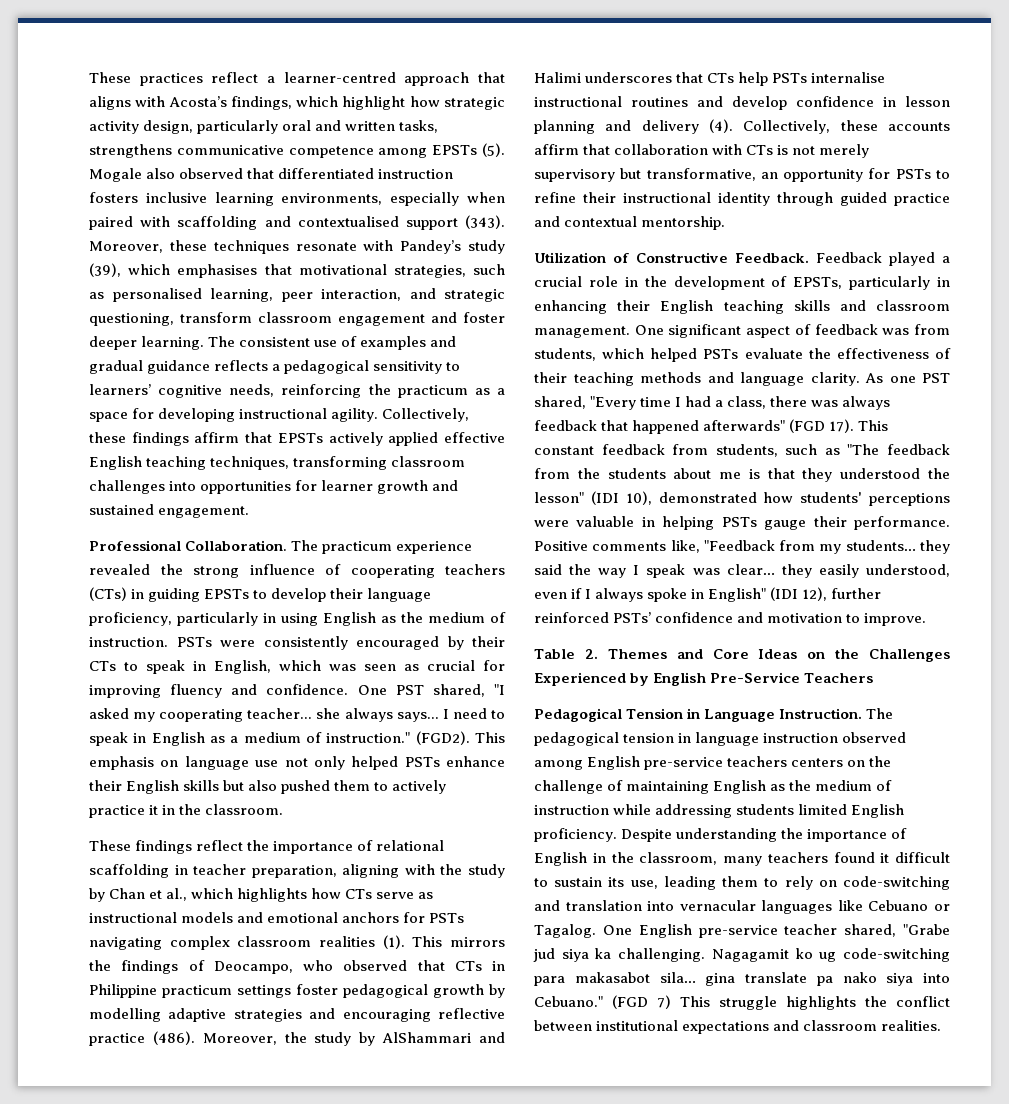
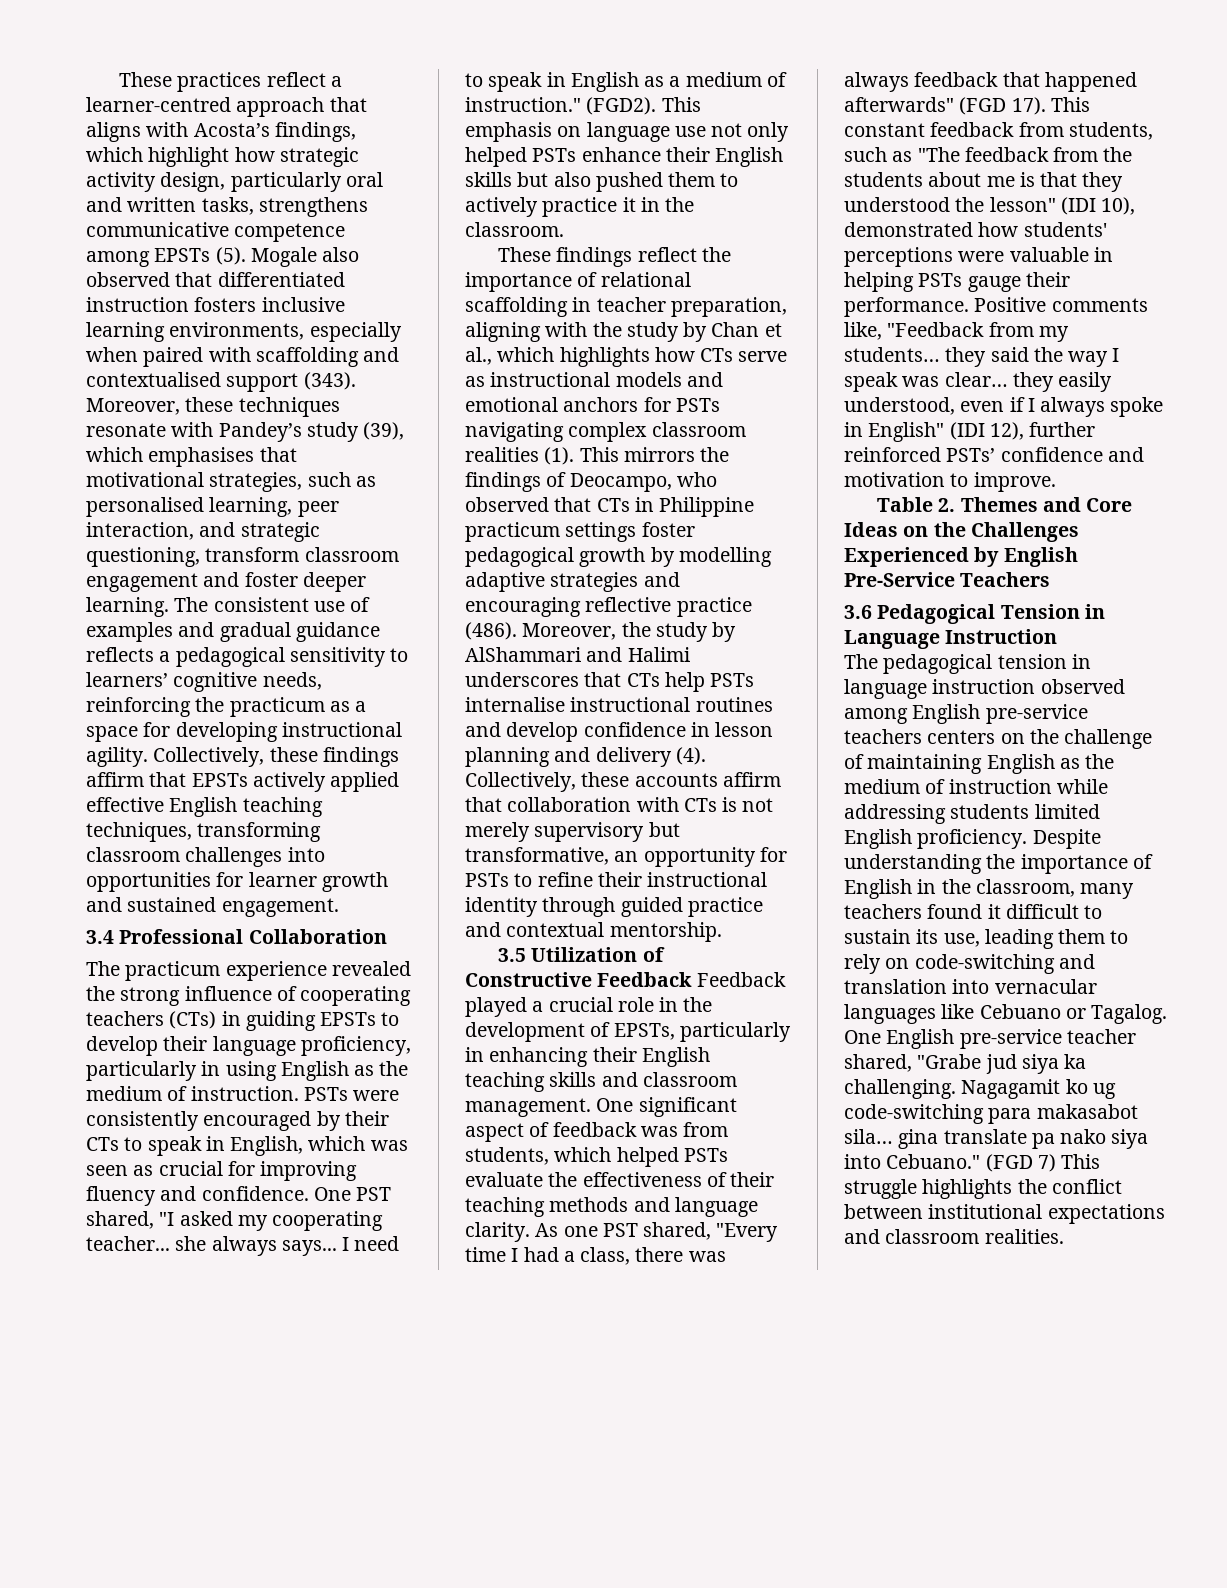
- Professional Collaboration. The practicum experience revealed the strong influence of cooperating teachers (CTs) in guiding EPSTs to develop their language proficiency, particularly in using English as the medium of instruction.
+ 3.4 Professional Collaboration
+ The practicum experience revealed the strong influence of cooperating teachers (CTs) in guiding EPSTs to develop their language proficiency, particularly in using English as the medium of instruction.
- Utilization of Constructive Feedback. Feedback played a crucial role in the development of EPSTs, particularly in enhancing their English teaching skills and classroom management.
+ 3.5 Utilization of Constructive Feedback Feedback played a crucial role in the development of EPSTs, particularly in enhancing their English teaching skills and classroom management.
- Pedagogical Tension in Language Instruction. The pedagogical tension in language instruction observed among English pre-service teachers centers on the challenge of maintaining English as the medium of instruction while addressing students limited English proficiency.
+ 3.6 Pedagogical Tension in Language Instruction
+ The pedagogical tension in language instruction observed among English pre-service teachers centers on the challenge of maintaining English as the medium of instruction while addressing students limited English proficiency.

